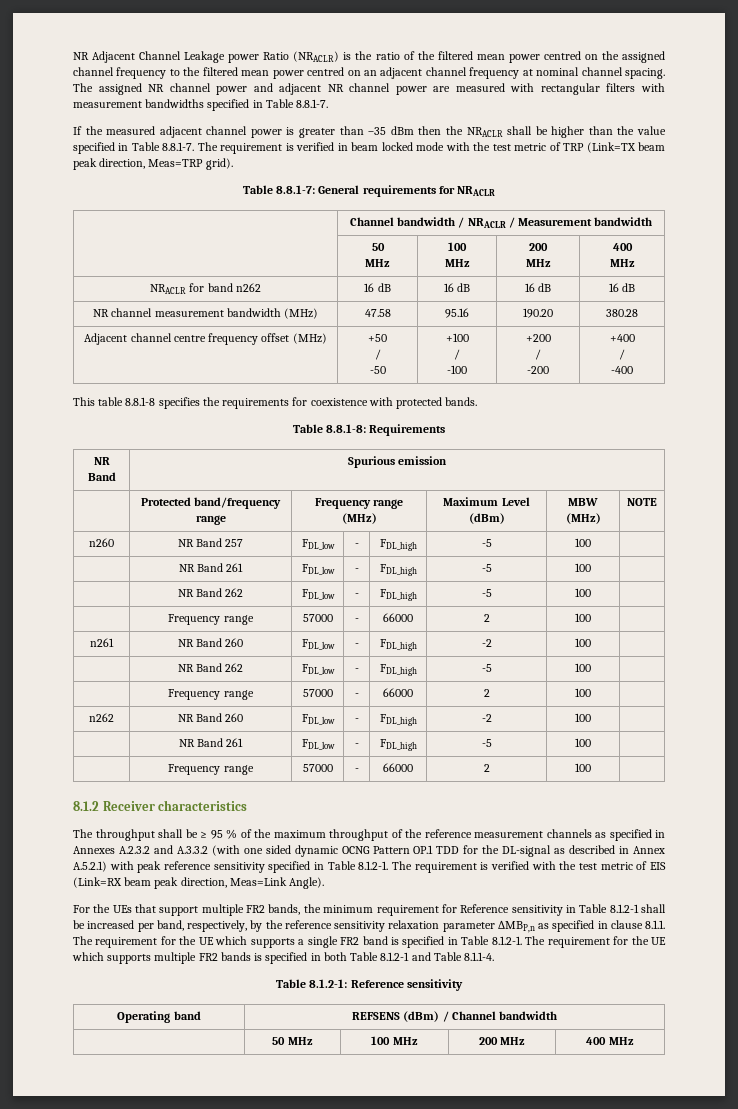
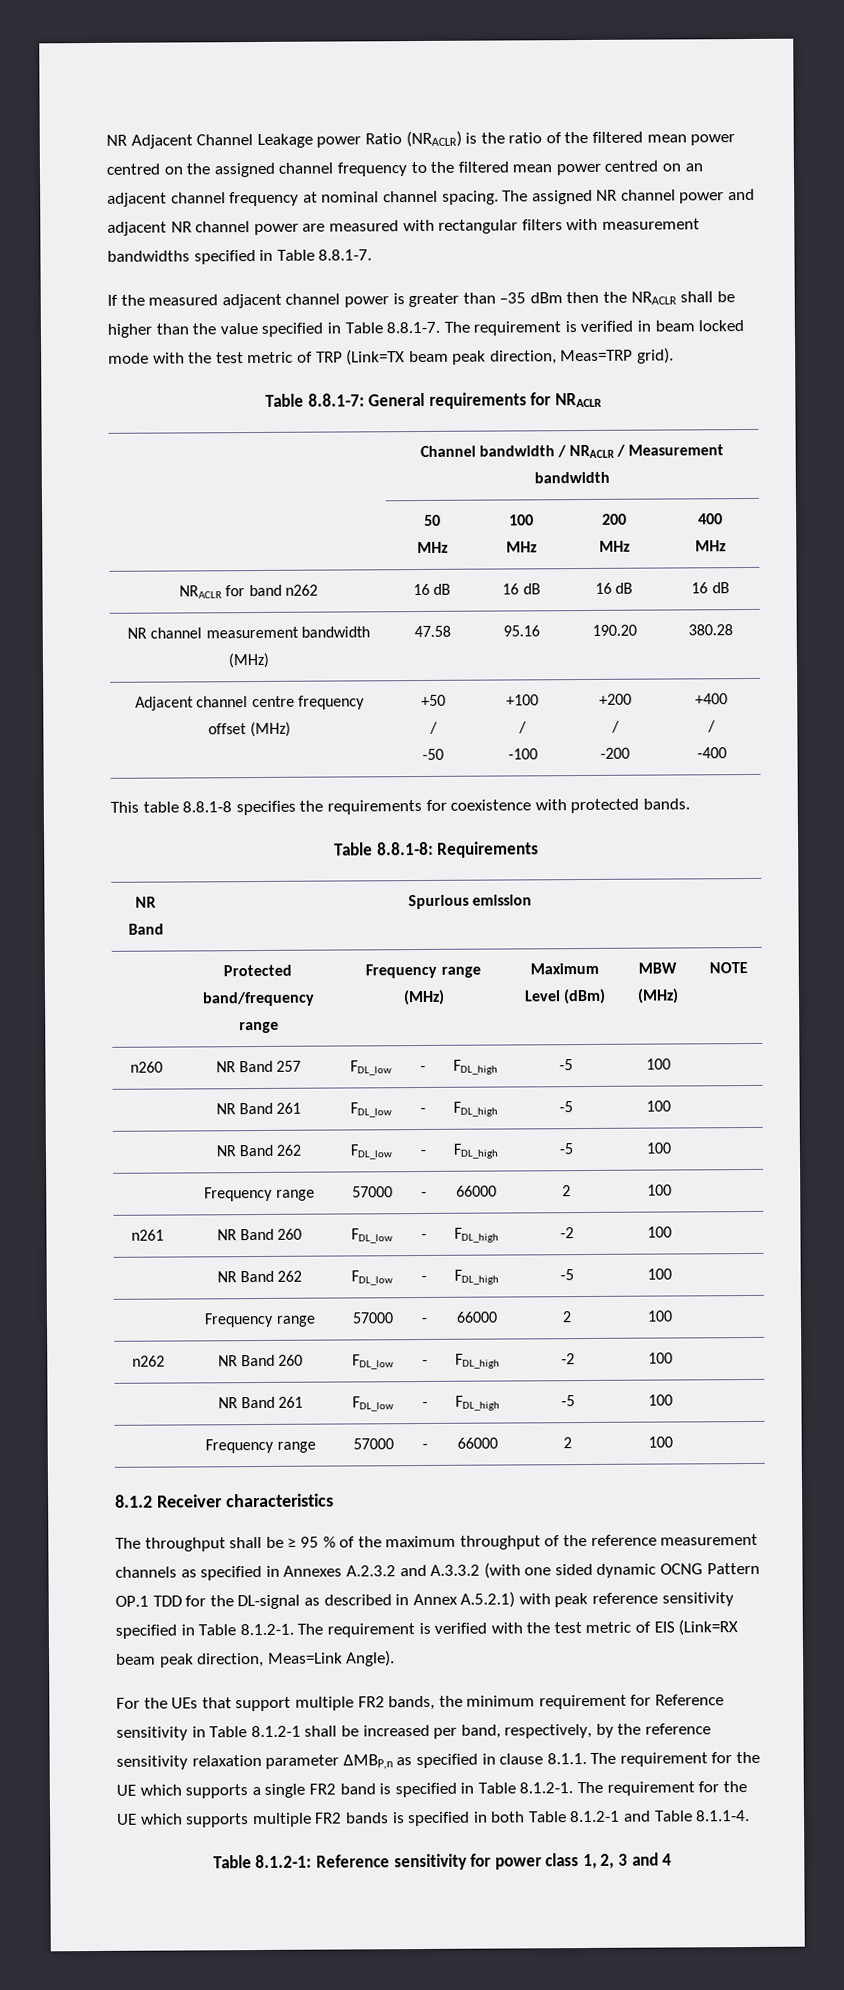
- Table 8.1.2-1: Reference sensitivity
- Operating band | REFSENS (dBm) / Channel bandwidth
- | 50 MHz | 100 MHz | 200 MHz | 400 MHz
+ Table 8.1.2-1: Reference sensitivity for power class 1, 2, 3 and 4

